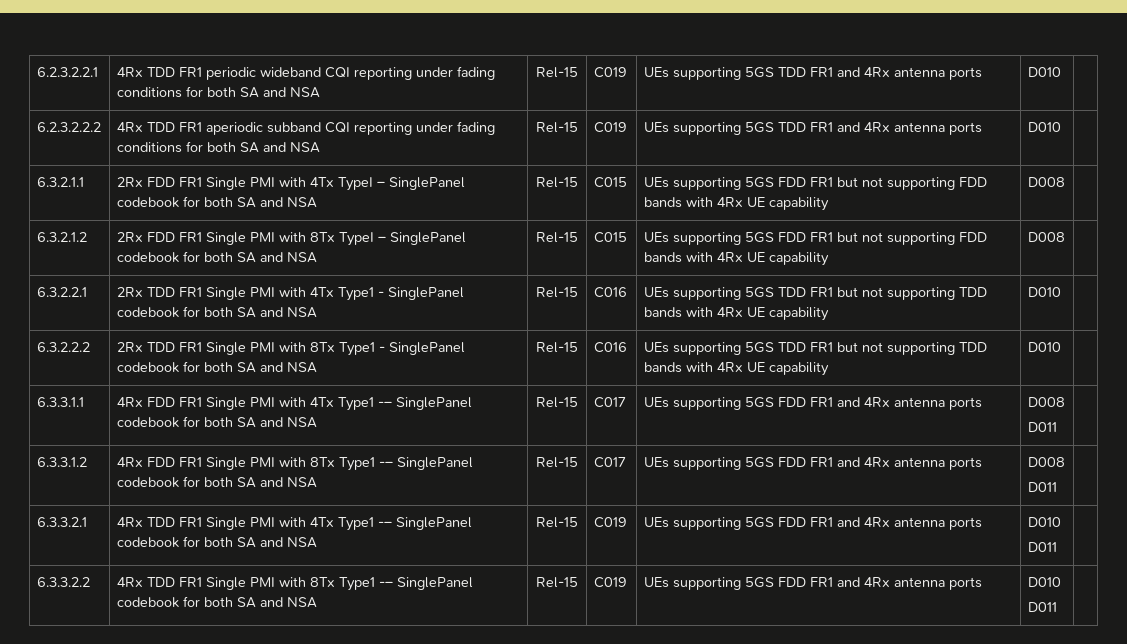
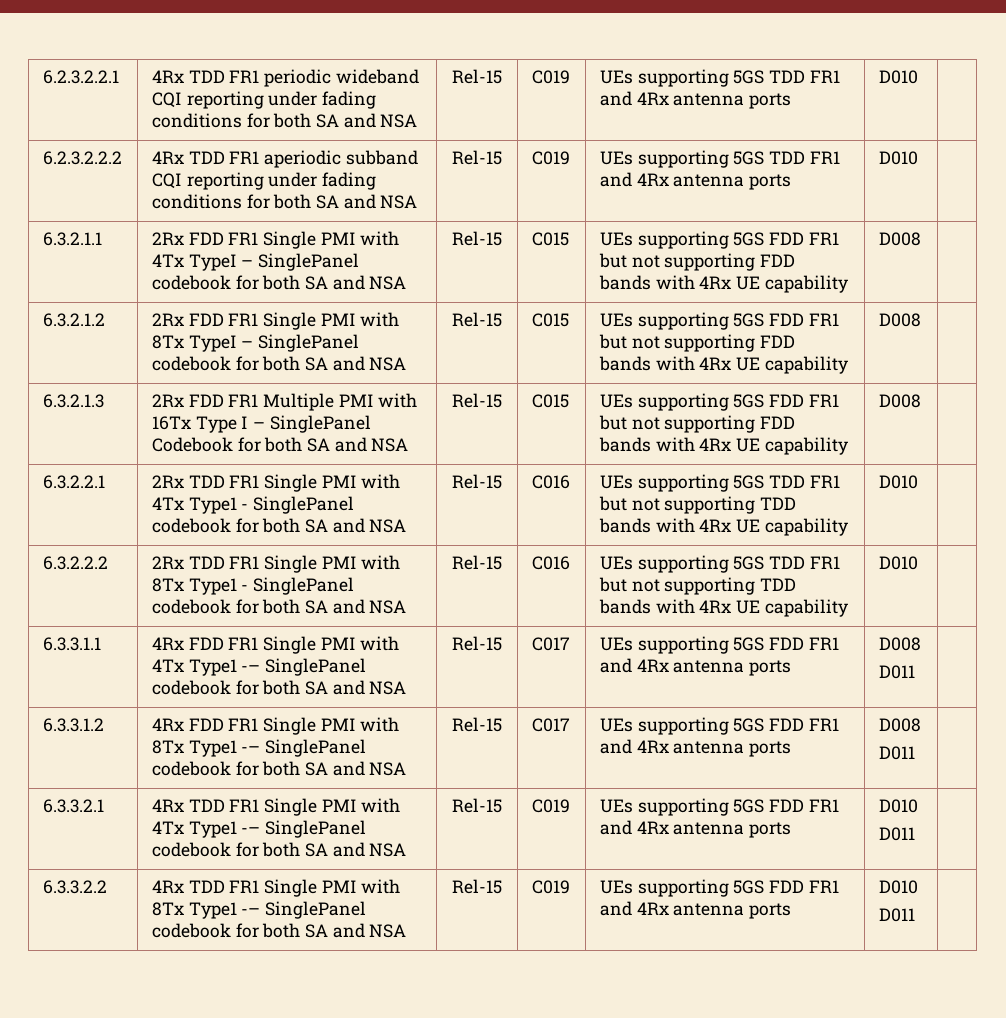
+ 6.3.2.1.3 | 2Rx FDD FR1 Multiple PMI with 16Tx Type I – SinglePanel Codebook for both SA and NSA | Rel-15 | C015 | UEs supporting 5GS FDD FR1 but not supporting FDD bands with 4Rx UE capability | D008 |

